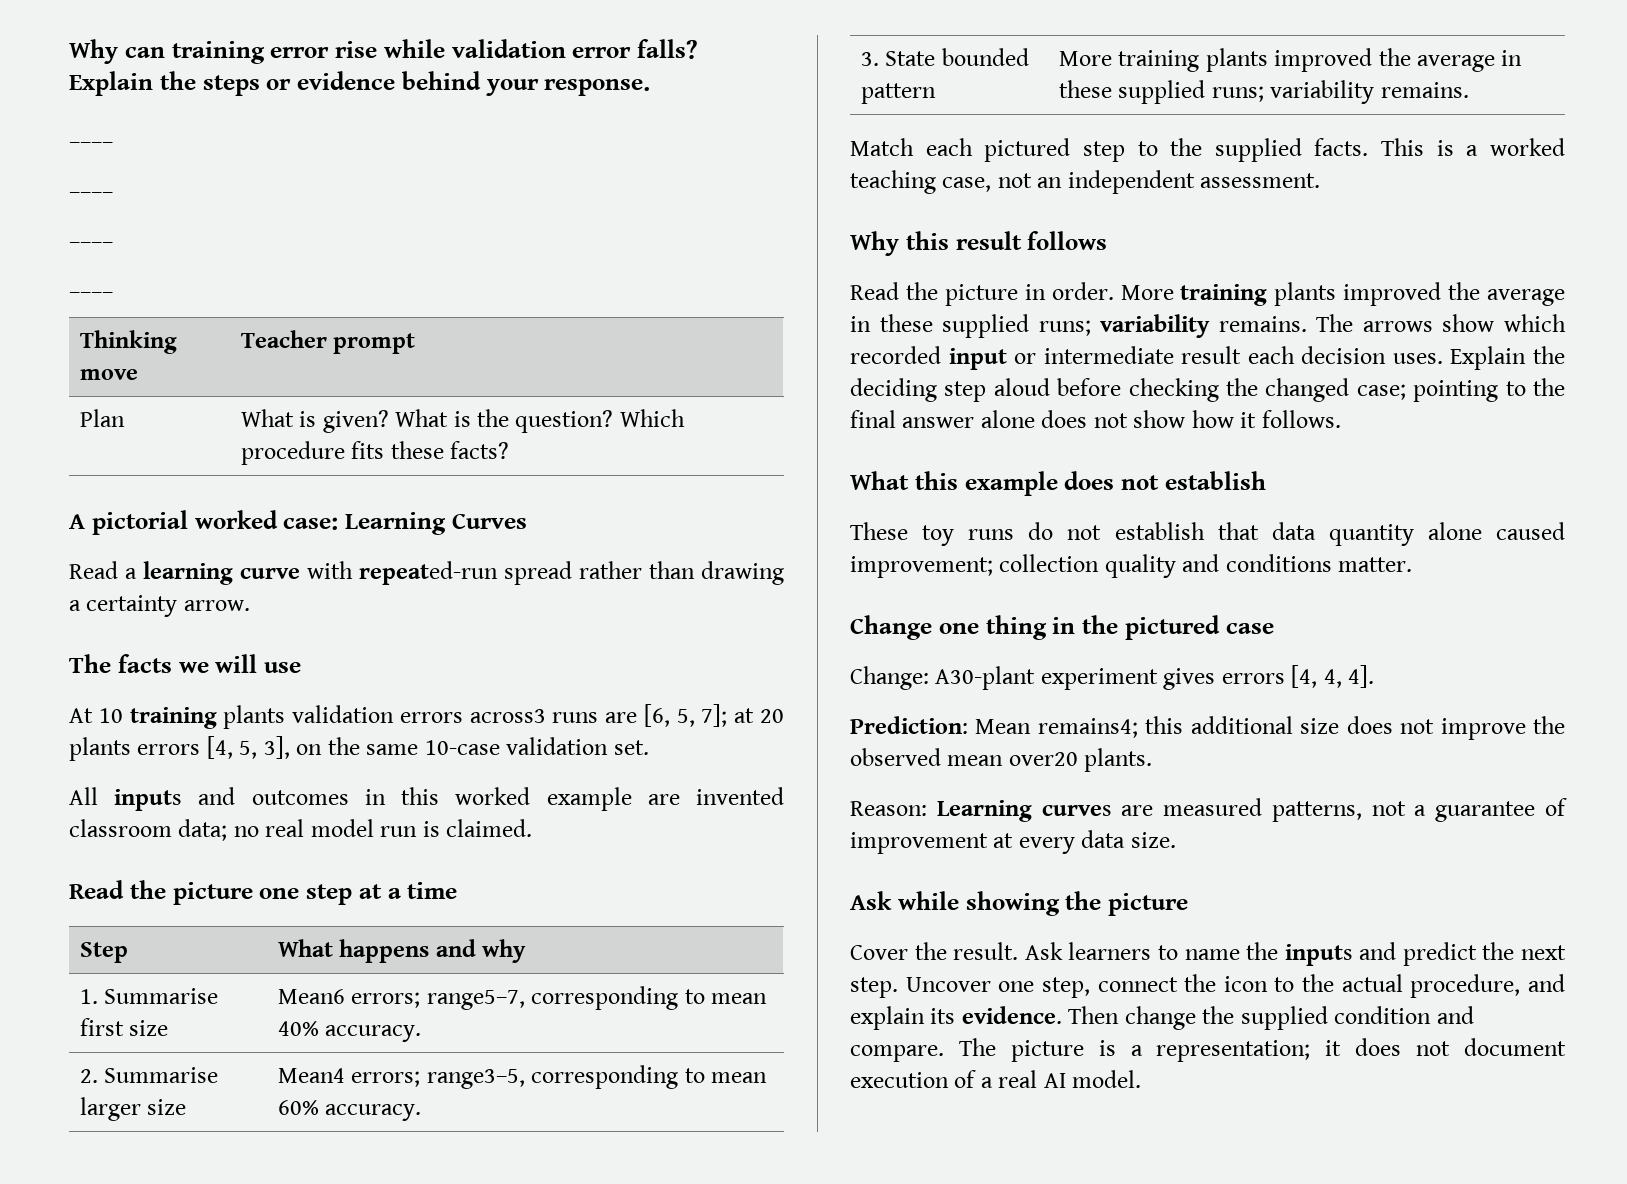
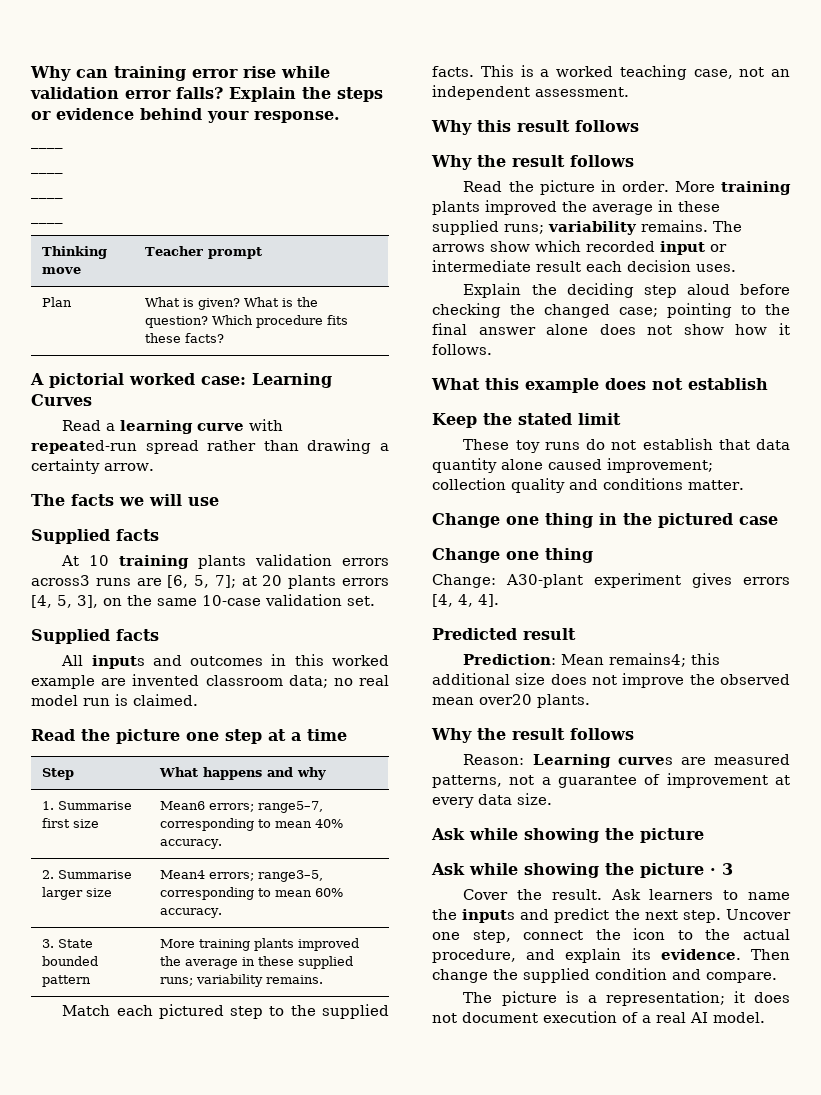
  The facts we will use
+ Supplied facts
  At 10 training plants validation errors across3 runs are [6, 5, 7]; at 20 plants errors [4, 5, 3], on the same 10-case validation set.
+ Supplied facts
  Why this result follows
+ Why the result follows
- The arrows show which recorded input or intermediate result each decision uses. Explain the deciding step aloud before checking the changed case; pointing to the final answer alone does not show how it follows.
+ The arrows show which recorded input or intermediate result each decision uses.
+ Explain the deciding step aloud before checking the changed case; pointing to the final answer alone does not show how it follows.
+ Keep the stated limit
  Change one thing in the pictured case
+ Change one thing
+ Predicted result
  Prediction: Mean remains4; this additional size does not improve the observed mean over20 plants.
+ Why the result follows
+ Ask while showing the picture · 3
- Then change the supplied condition and compare. The picture is a representation; it does not document execution of a real AI model.
+ Then change the supplied condition and compare.
+ The picture is a representation; it does not document execution of a real AI model.

